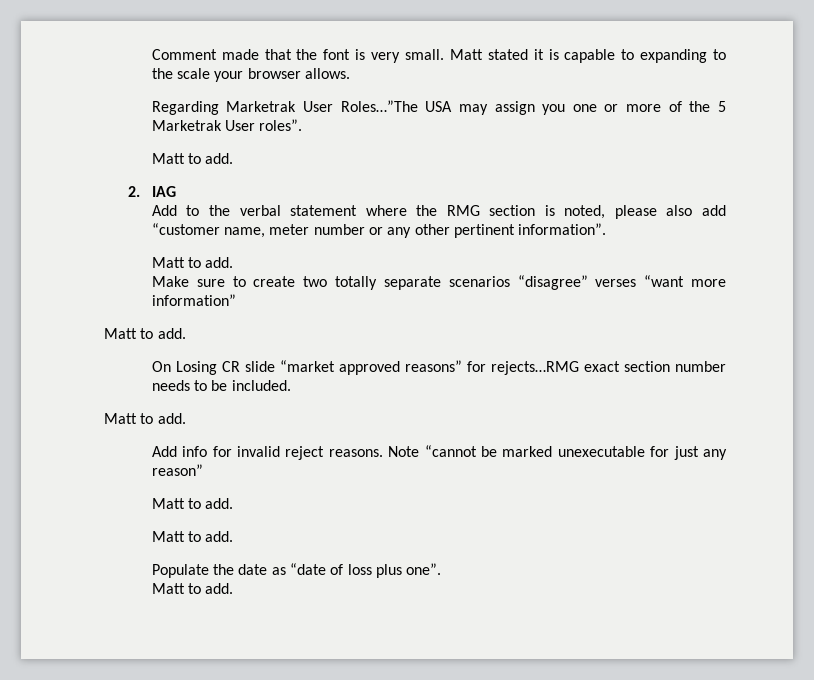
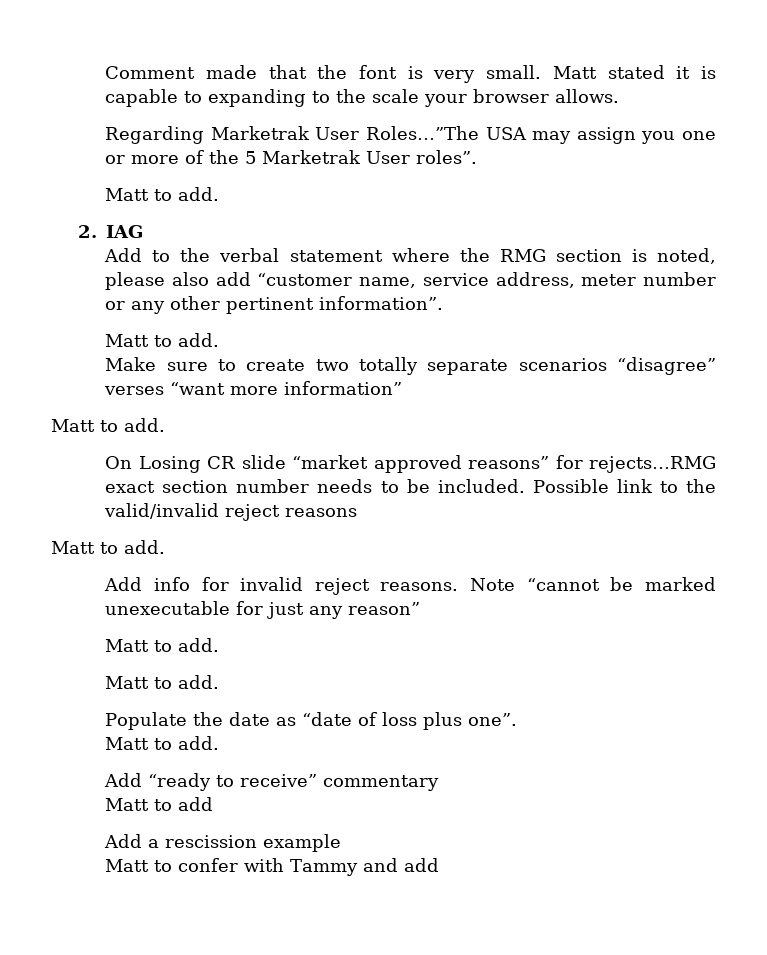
- Add to the verbal statement where the RMG section is noted, please also add “customer name, meter number or any other pertinent information”.
+ Add to the verbal statement where the RMG section is noted, please also add “customer name, service address, meter number or any other pertinent information”.
+ Possible link to the valid/invalid reject reasons
+ Add “ready to receive” commentary
+ Matt to add
+ Add a rescission example
+ Matt to confer with Tammy and add

